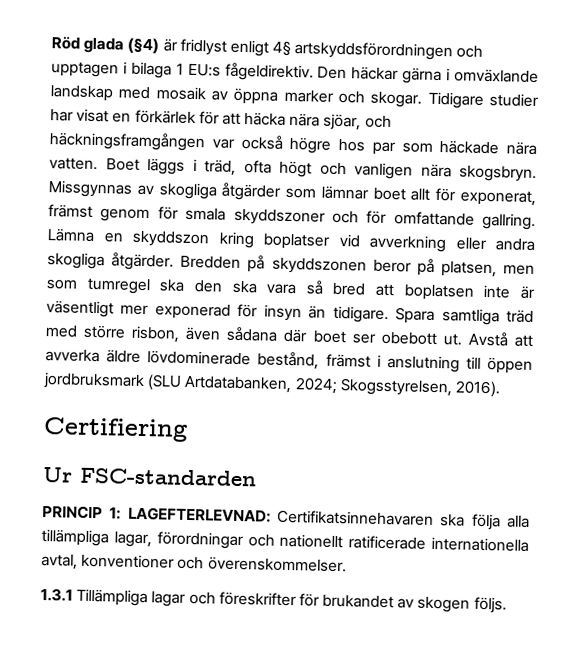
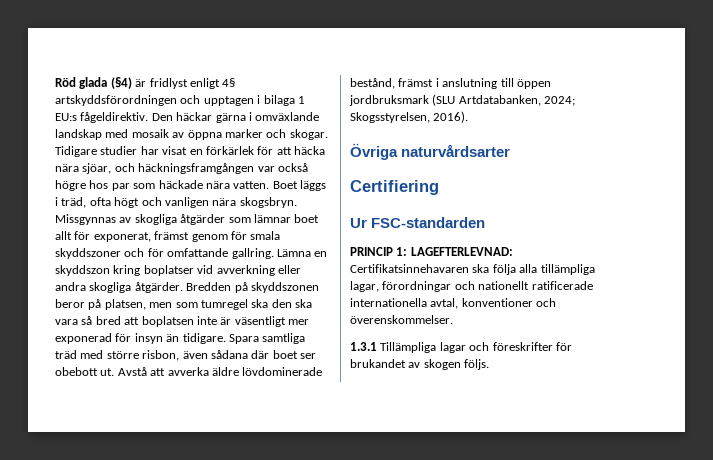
+ Övriga naturvårdsarter

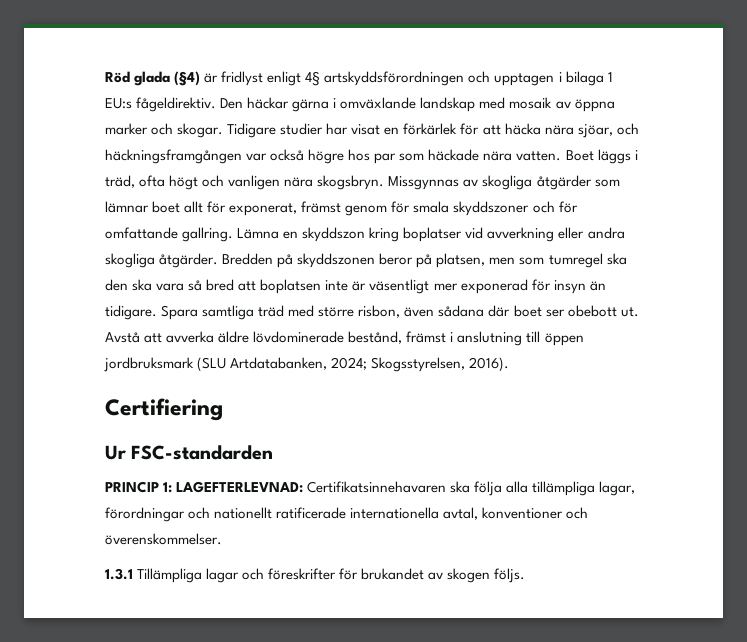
- Övriga naturvårdsarter

